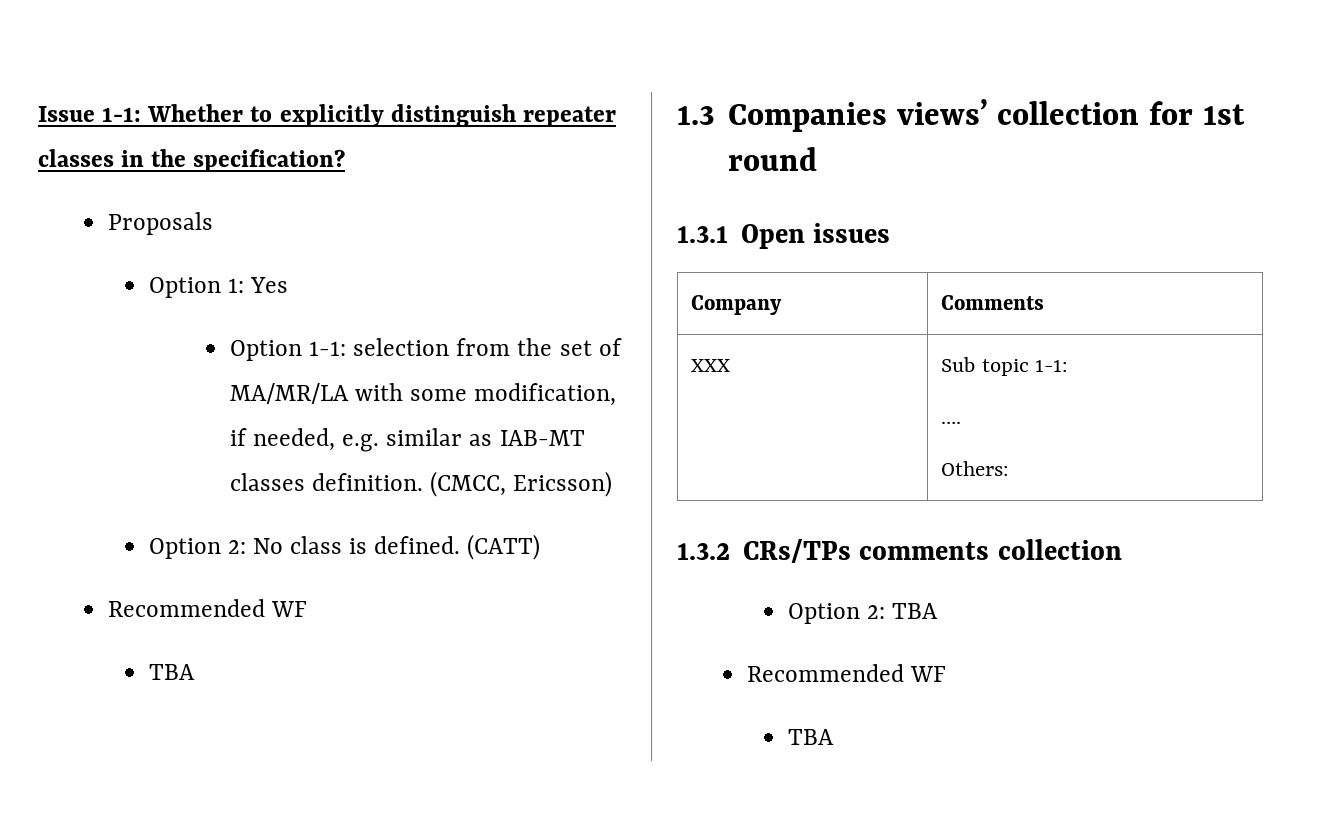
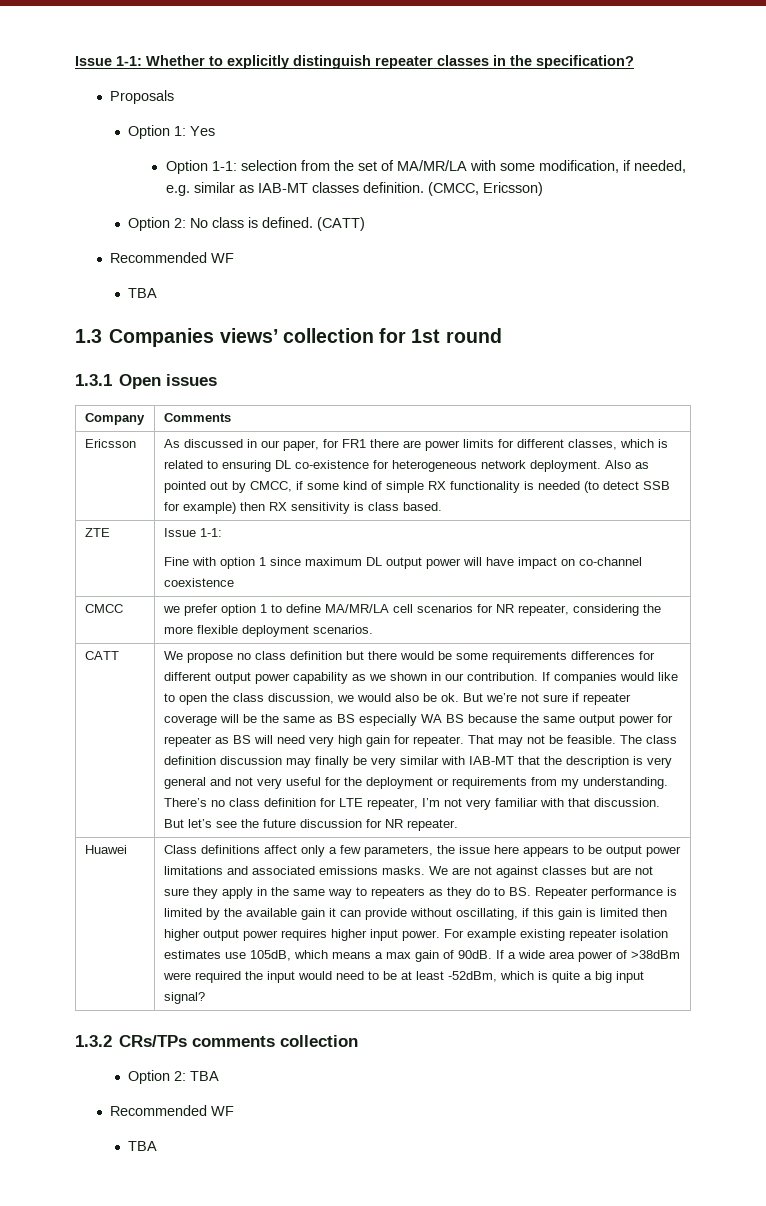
- XXX | Sub topic 1-1:
- ….
- Others:
+ Ericsson | As discussed in our paper, for FR1 there are power limits for different classes, which is related to ensuring DL co-existence for heterogeneous network deployment. Also as pointed out by CMCC, if some kind of simple RX functionality is needed (to detect SSB for example) then RX sensitivity is class based.
+ ZTE | Issue 1-1:
+ Fine with option 1 since maximum DL output power will have impact on co-channel coexistence
+ CMCC | we prefer option 1 to define MA/MR/LA cell scenarios for NR repeater, considering the more flexible deployment scenarios.
+ CATT | We propose no class definition but there would be some requirements differences for different output power capability as we shown in our contribution. If companies would like to open the class discussion, we would also be ok. But we’re not sure if repeater coverage will be the same as BS especially WA BS because the same output power for repeater as BS will need very high gain for repeater. That may not be feasible. The class definition discussion may finally be very similar with IAB-MT that the description is very general and not very useful for the deployment or requirements from my understanding. There’s no class definition for LTE repeater, I’m not very familiar with that discussion. But let’s see the future discussion for NR repeater.
+ Huawei | Class definitions affect only a few parameters, the issue here appears to be output power limitations and associated emissions masks. We are not against classes but are not sure they apply in the same way to repeaters as they do to BS. Repeater performance is limited by the available gain it can provide without oscillating, if this gain is limited then higher output power requires higher input power. For example existing repeater isolation estimates use 105dB, which means a max gain of 90dB. If a wide area power of >38dBm were required the input would need to be at least -52dBm, which is quite a big input signal?

